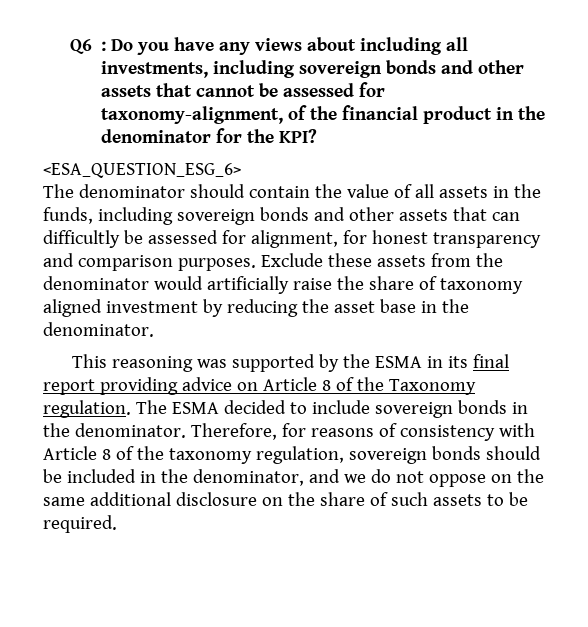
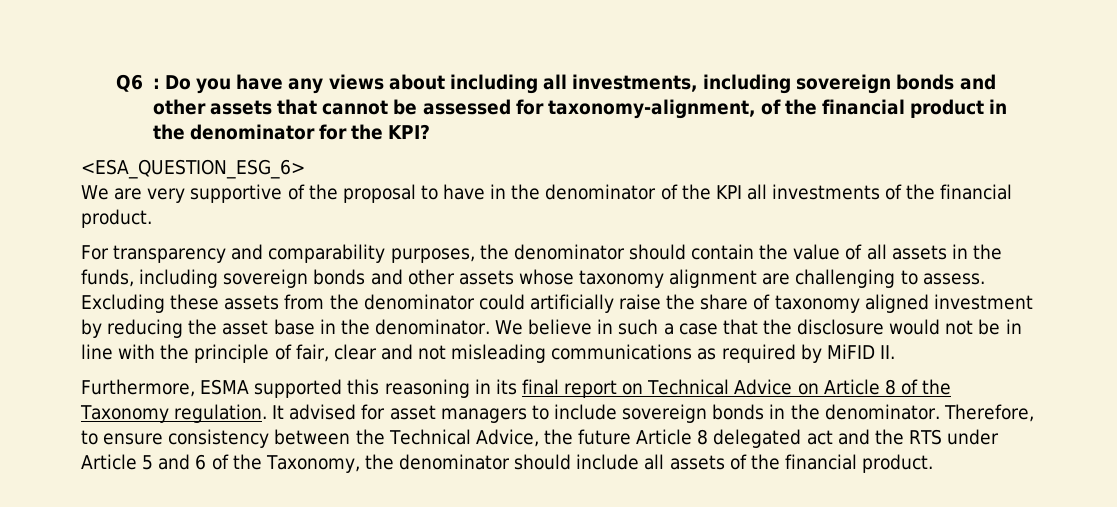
- The denominator should contain the value of all assets in the funds, including sovereign bonds and other assets that can difficultly be assessed for alignment, for honest transparency and comparison purposes. Exclude these assets from the denominator would artificially raise the share of taxonomy aligned investment by reducing the asset base in the denominator.
- This reasoning was supported by the ESMA in its final report providing advice on Article 8 of the Taxonomy regulation.
+ We are very supportive of the proposal to have in the denominator of the KPI all investments of the financial product.
+ For transparency and comparability purposes, the denominator should contain the value of all assets in the funds, including sovereign bonds and other assets whose taxonomy alignment are challenging to assess. Excluding these assets from the denominator could artificially raise the share of taxonomy aligned investment by reducing the asset base in the denominator. We believe in such a case that the disclosure would not be in line with the principle of fair, clear and not misleading communications as required by MiFID II.
+ Furthermore, ESMA supported this reasoning in its final report on Technical Advice on Article 8 of the Taxonomy regulation.
- The ESMA decided to include sovereign bonds in the denominator.
+ It advised for asset managers to include sovereign bonds in the denominator.
- Therefore, for reasons of consistency with Article 8 of the taxonomy regulation, sovereign bonds should be included in the denominator, and we do not oppose on the same additional disclosure on the share of such assets to be required.
+ Therefore, to ensure consistency between the Technical Advice, the future Article 8 delegated act and the RTS under Article 5 and 6 of the Taxonomy, the denominator should include all assets of the financial product.

